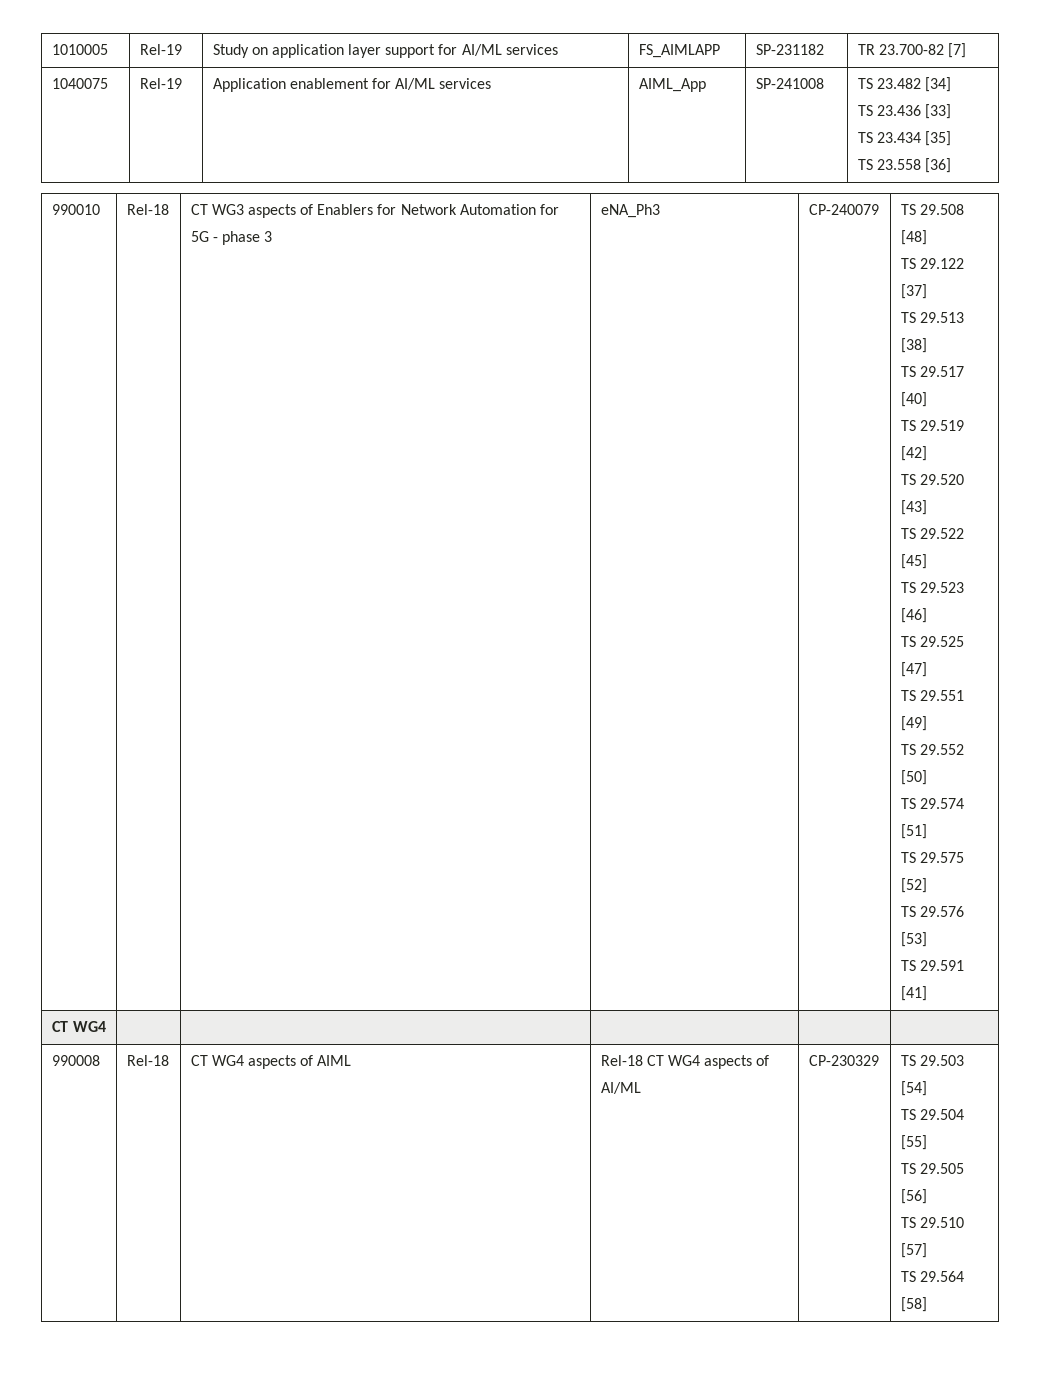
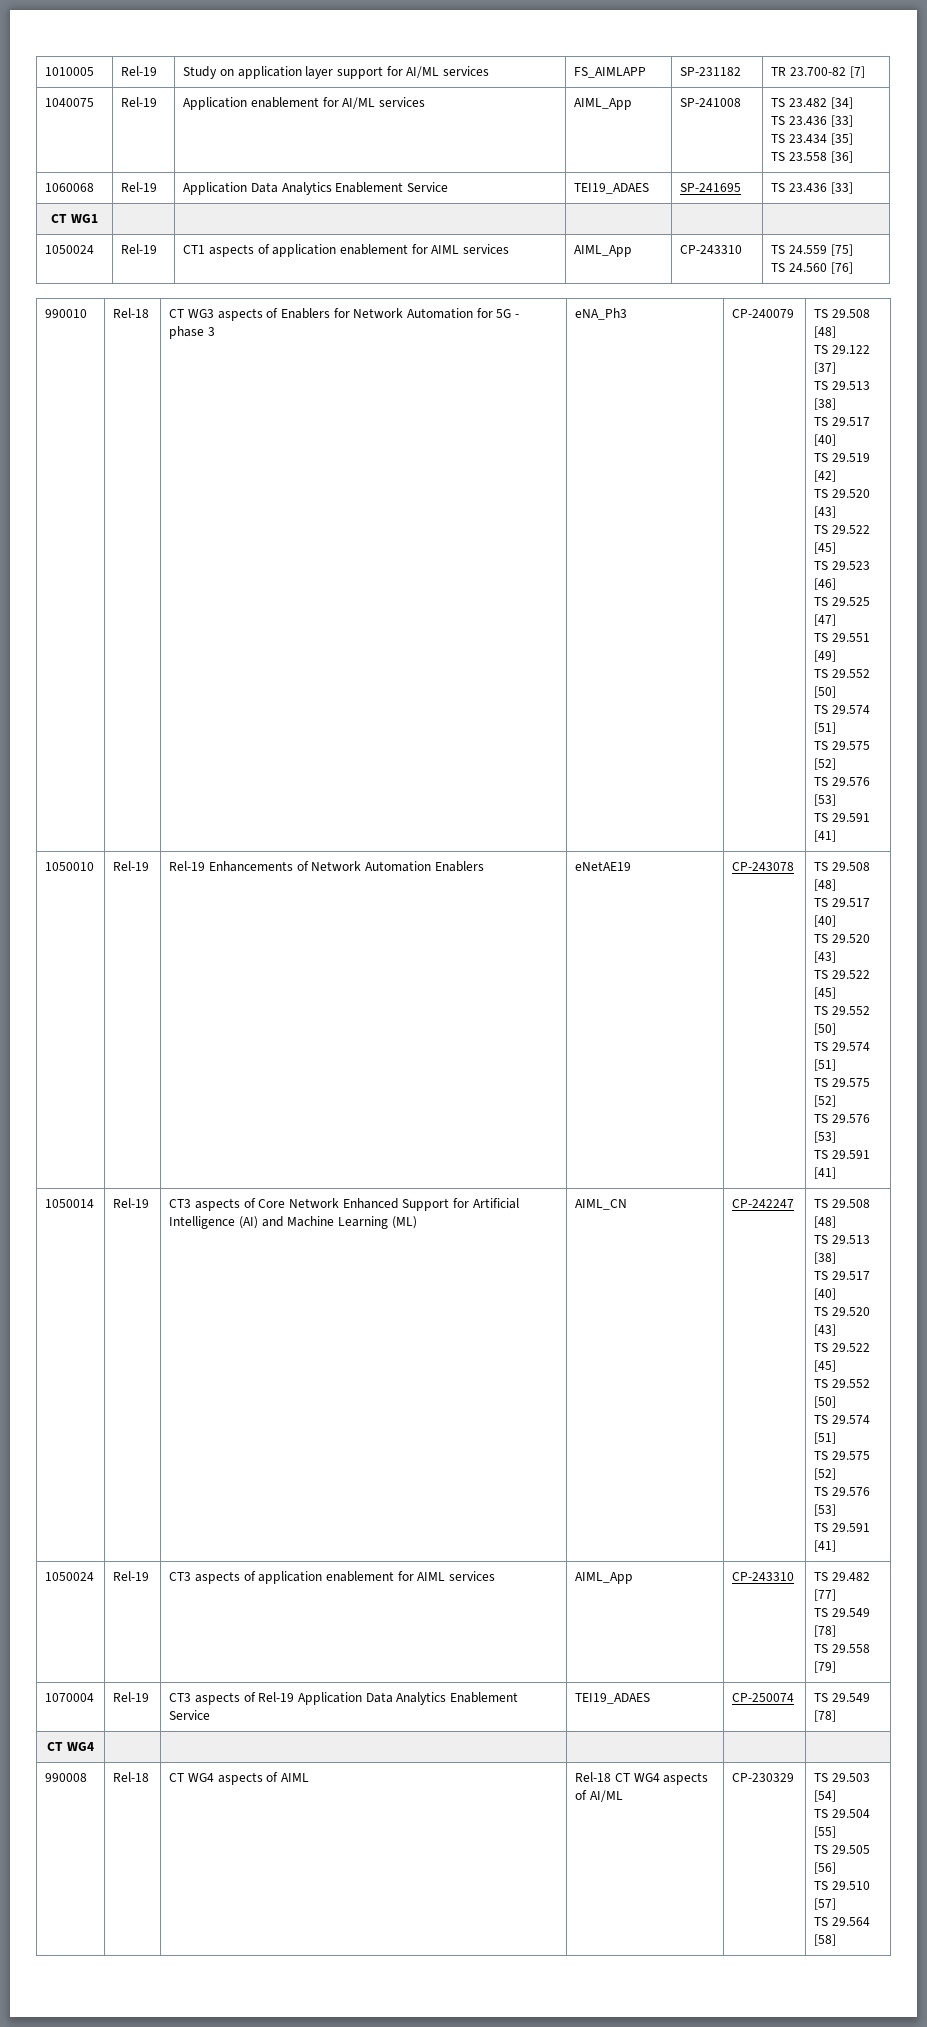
+ 1060068 | Rel-19 | Application Data Analytics Enablement Service | TEI19_ADAES | SP-241695 | TS 23.436 [33]
+ CT WG1 | | | | |
+ 1050024 | Rel-19 | CT1 aspects of application enablement for AIML services | AIML_App | CP-243310 | TS 24.559 [75]
+ TS 24.560 [76]
+ 1050010 | Rel-19 | Rel-19 Enhancements of Network Automation Enablers | eNetAE19 | CP-243078 | TS 29.508 [48]
+ TS 29.517 [40]
+ TS 29.520 [43]
+ TS 29.522 [45]
+ TS 29.552 [50]
+ TS 29.574 [51]
+ TS 29.575 [52]
+ TS 29.576 [53]
+ TS 29.591 [41]
+ 1050014 | Rel-19 | CT3 aspects of Core Network Enhanced Support for Artificial Intelligence (AI) and Machine Learning (ML) | AIML_CN | CP-242247 | TS 29.508 [48]
+ TS 29.513 [38]
+ TS 29.517 [40]
+ TS 29.520 [43]
+ TS 29.522 [45]
+ TS 29.552 [50]
+ TS 29.574 [51]
+ TS 29.575 [52]
+ TS 29.576 [53]
+ TS 29.591 [41]
+ 1050024 | Rel-19 | CT3 aspects of application enablement for AIML services | AIML_App | CP-243310 | TS 29.482 [77]
+ TS 29.549 [78]
+ TS 29.558 [79]
+ 1070004 | Rel-19 | CT3 aspects of Rel-19 Application Data Analytics Enablement Service | TEI19_ADAES | CP-250074 | TS 29.549 [78]

